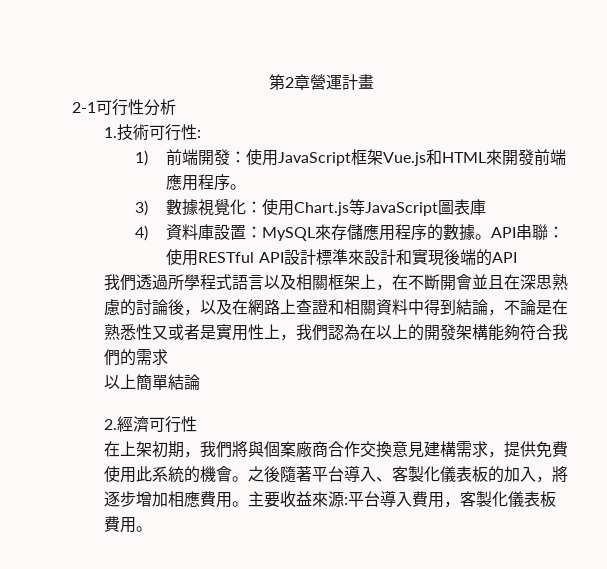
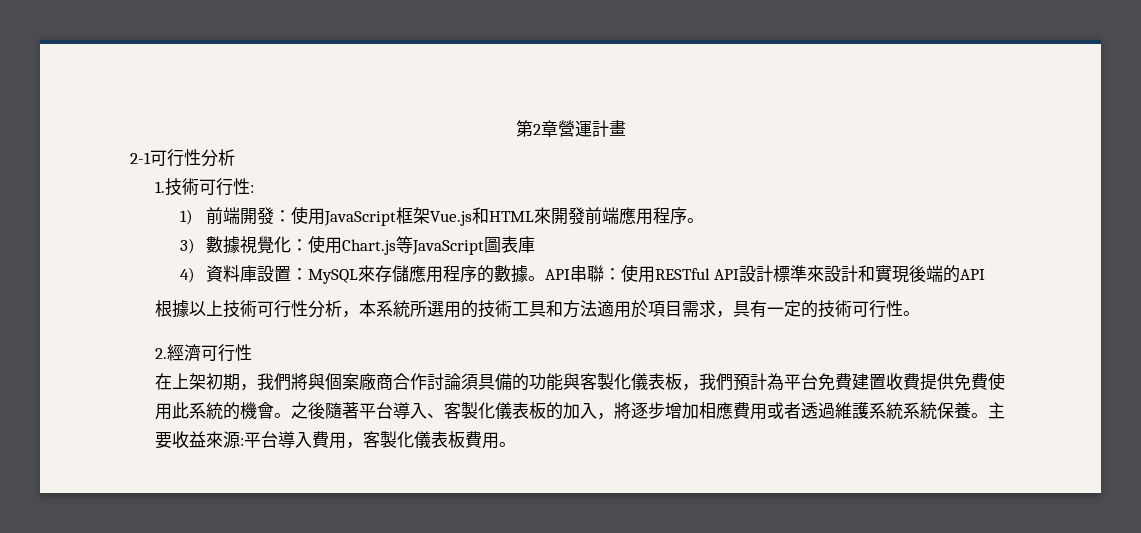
- 我們透過所學程式語言以及相關框架上，在不斷開會並且在深思熟慮的討論後，以及在網路上查證和相關資料中得到結論，不論是在熟悉性又或者是實用性上，我們認為在以上的開發架構能夠符合我們的需求
- 以上簡單結論
+ 根據以上技術可行性分析，本系統所選用的技術工具和方法適用於項目需求，具有一定的技術可行性。
- 在上架初期，我們將與個案廠商合作交換意見建構需求，提供免費使用此系統的機會。
+ 在上架初期，我們將與個案廠商合作討論須具備的功能與客製化儀表板，我們預計為平台免費建置收費提供免費使用此系統的機會。
- 之後隨著平台導入、客製化儀表板的加入，將逐步增加相應費用。
+ 之後隨著平台導入、客製化儀表板的加入，將逐步增加相應費用或者透過維護系統系統保養。

